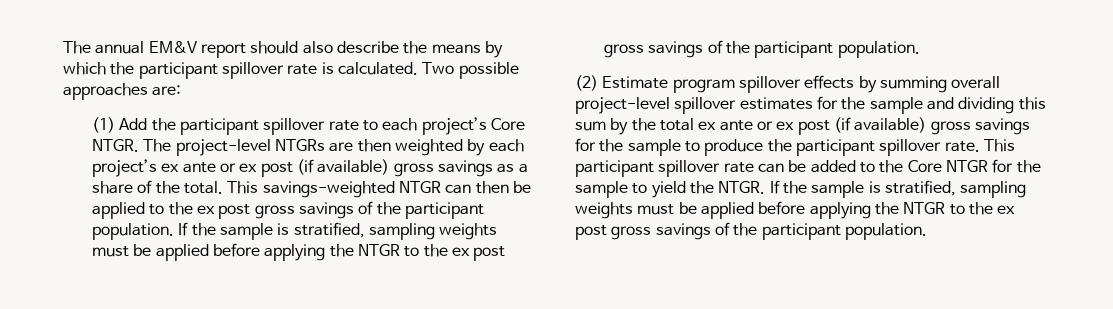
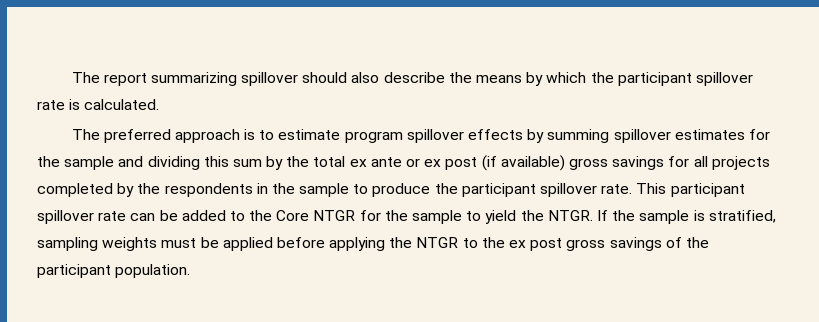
- The annual EM&V report should also describe the means by which the participant spillover rate is calculated. Two possible approaches are:
- (1) Add the participant spillover rate to each project’s Core NTGR. The project-level NTGRs are then weighted by each project’s ex ante or ex post (if available) gross savings as a share of the total. This savings-weighted NTGR can then be applied to the ex post gross savings of the participant population. If the sample is stratified, sampling weights must be applied before applying the NTGR to the ex post gross savings of the participant population.
- (2) Estimate program spillover effects by summing overall project-level spillover estimates for the sample and dividing this sum by the total ex ante or ex post (if available) gross savings for the sample to produce the participant spillover rate.
+ The report summarizing spillover should also describe the means by which the participant spillover rate is calculated.
+ The preferred approach is to estimate program spillover effects by summing spillover estimates for the sample and dividing this sum by the total ex ante or ex post (if available) gross savings for all projects completed by the respondents in the sample to produce the participant spillover rate.

